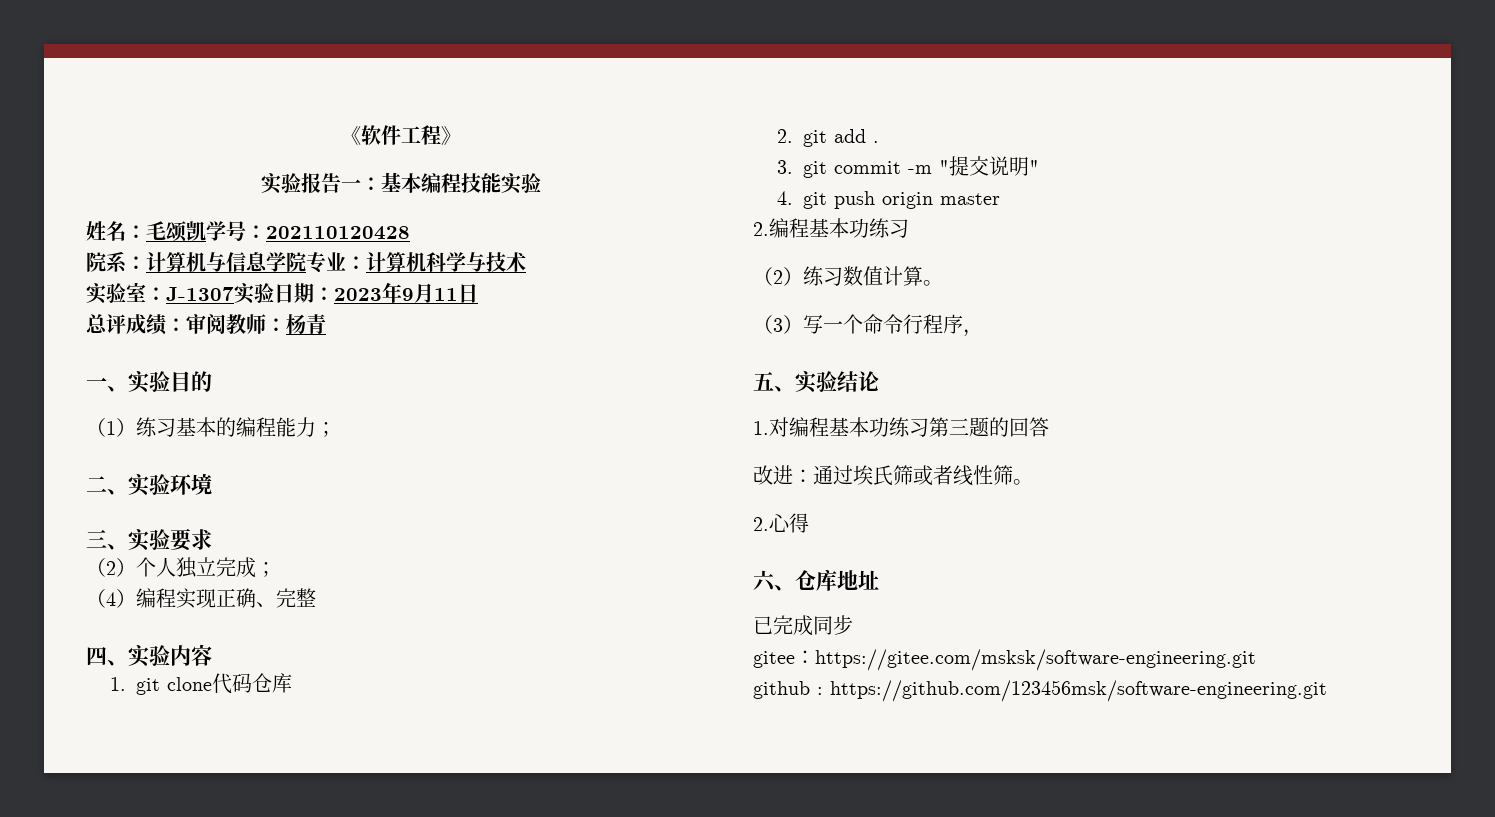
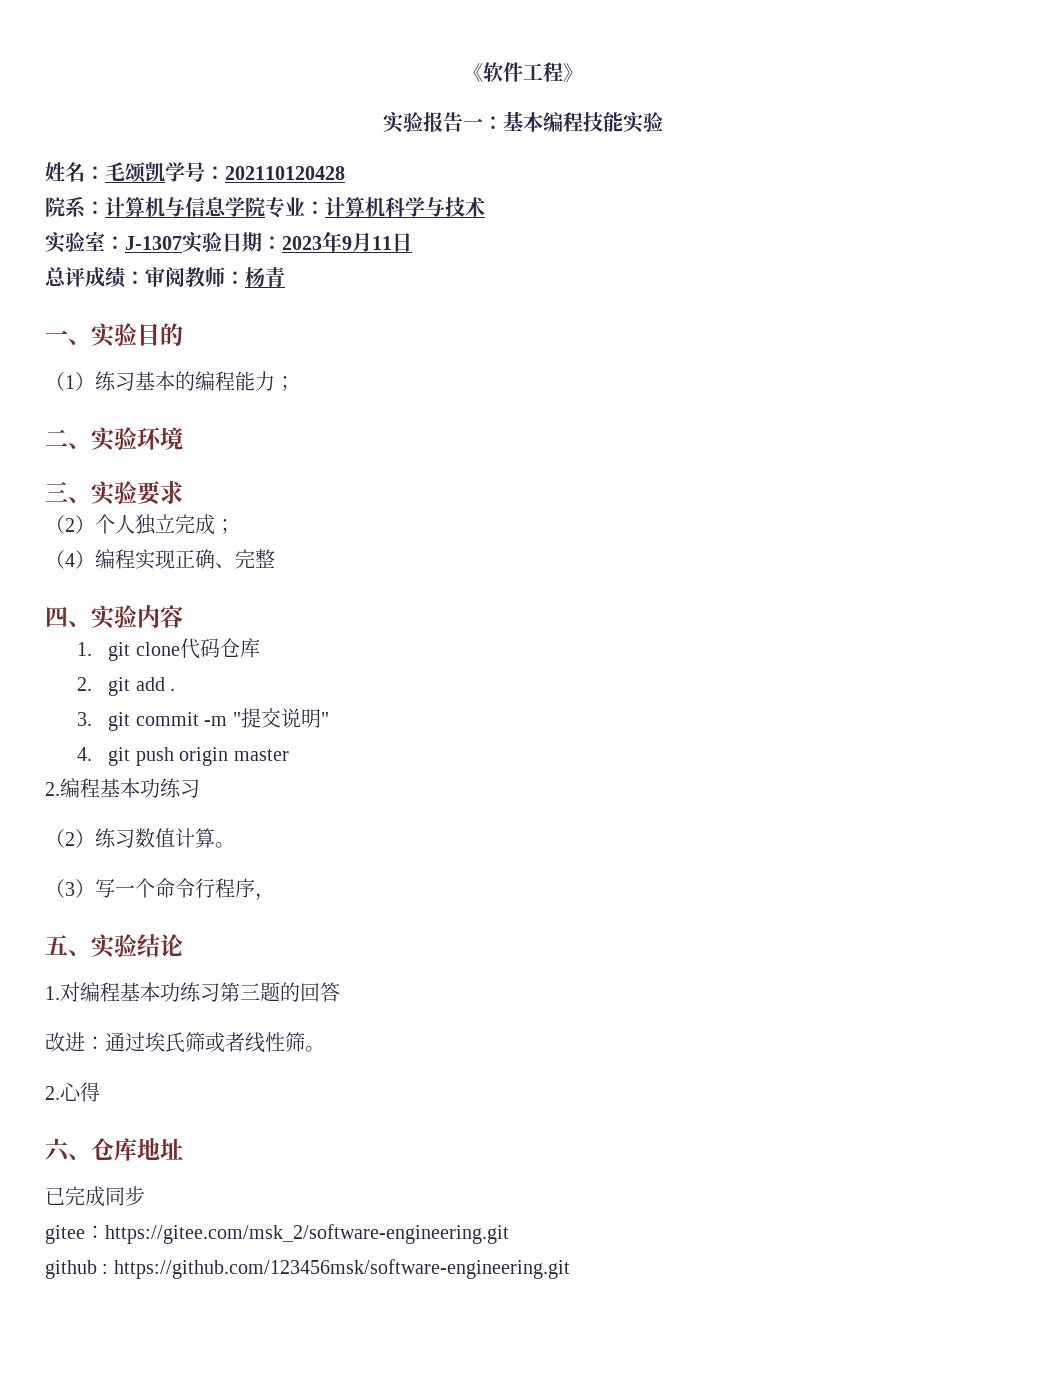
- gitee：https://gitee.com/msksk/software-engineering.git
+ gitee：https://gitee.com/msk_2/software-engineering.git

